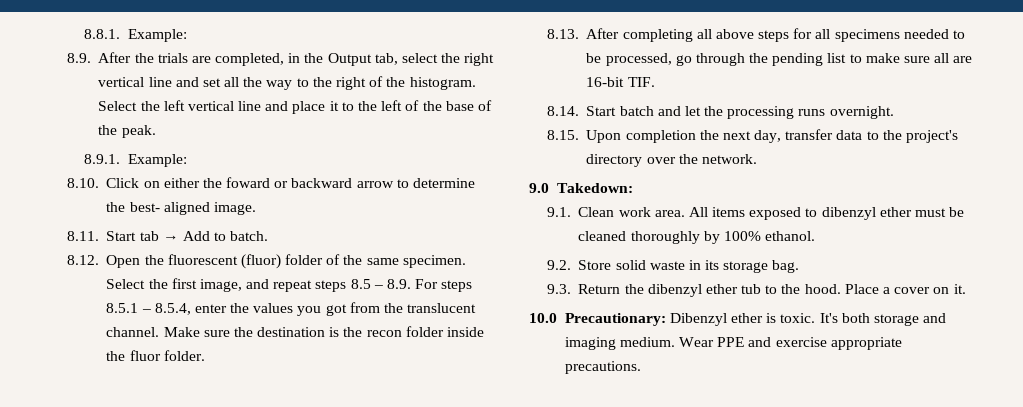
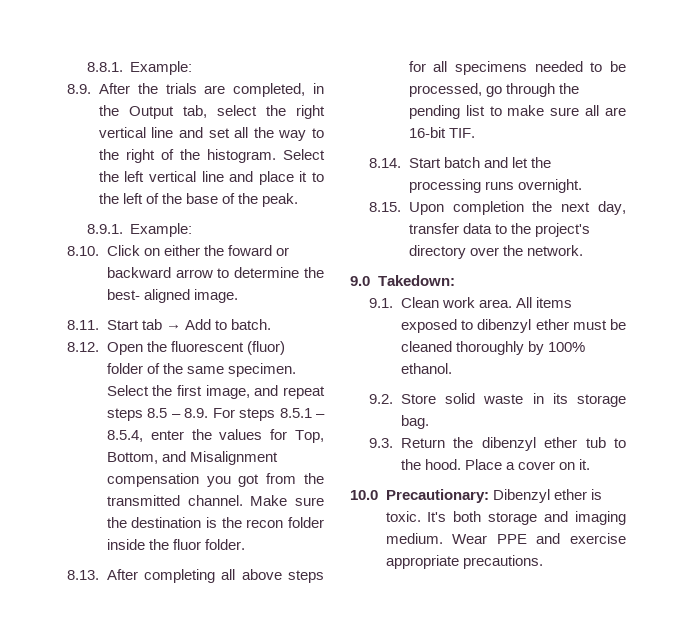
- Select the first image, and repeat steps 8.5 – 8.9. For steps 8.5.1 – 8.5.4, enter the values you got from the translucent channel.
+ Select the first image, and repeat steps 8.5 – 8.9. For steps 8.5.1 – 8.5.4, enter the values for Top, Bottom, and Misalignment compensation you got from the transmitted channel.

